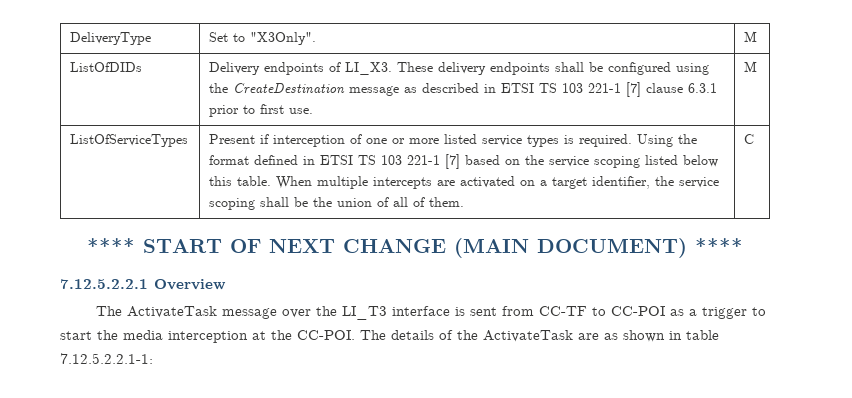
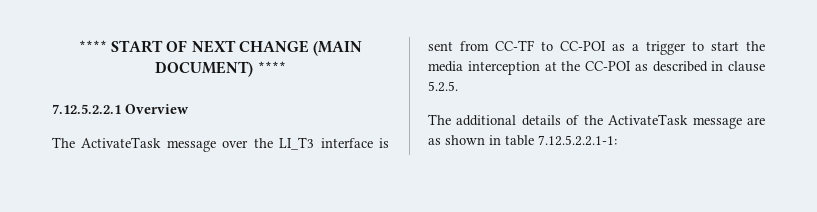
- DeliveryType | Set to "X3Only". | M
- ListOfDIDs | Delivery endpoints of LI_X3. These delivery endpoints shall be configured using the CreateDestination message as described in ETSI TS 103 221-1 [7] clause 6.3.1 prior to first use. | M
- ListOfServiceTypes | Present if interception of one or more listed service types is required. Using the format defined in ETSI TS 103 221-1 [7] based on the service scoping listed below this table. When multiple intercepts are activated on a target identifier, the service scoping shall be the union of all of them. | C
- The ActivateTask message over the LI_T3 interface is sent from CC-TF to CC-POI as a trigger to start the media interception at the CC-POI. The details of the ActivateTask are as shown in table 7.12.5.2.2.1-1:
+ The ActivateTask message over the LI_T3 interface is sent from CC-TF to CC-POI as a trigger to start the media interception at the CC-POI as described in clause 5.2.5.
+ The additional details of the ActivateTask message are as shown in table 7.12.5.2.2.1-1:

